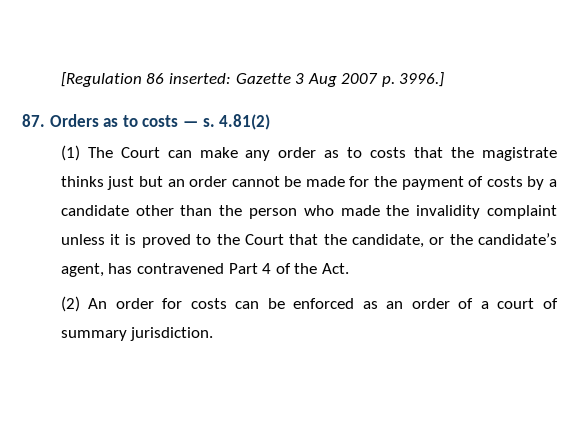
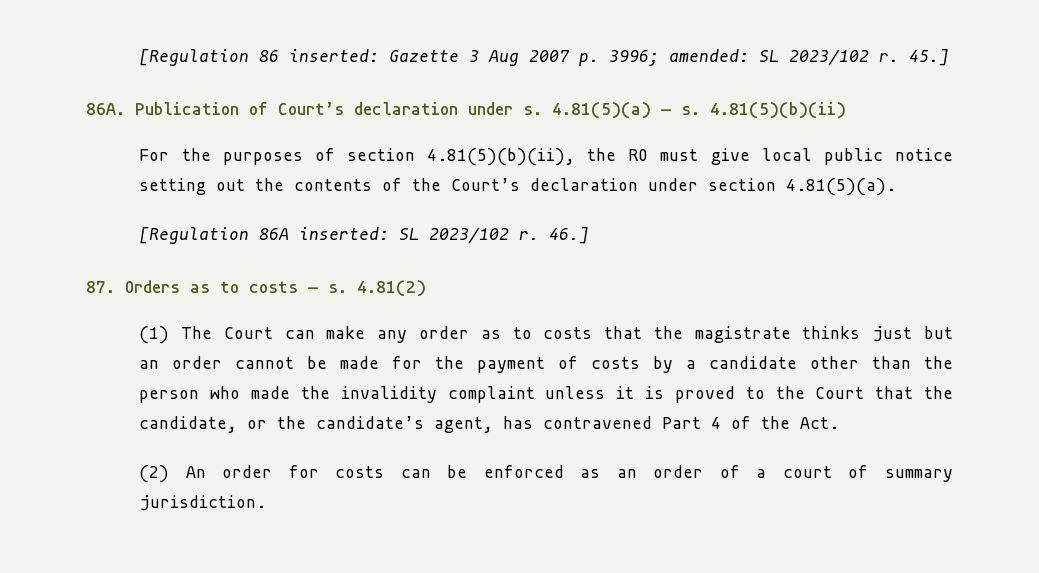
- [Regulation 86 inserted: Gazette 3 Aug 2007 p. 3996.]
+ [Regulation 86 inserted: Gazette 3 Aug 2007 p. 3996; amended: SL 2023/102 r. 45.]
+ 86A. Publication of Court’s declaration under s. 4.81(5)(a) — s. 4.81(5)(b)(ii)
+ For the purposes of section 4.81(5)(b)(ii), the RO must give local public notice setting out the contents of the Court’s declaration under section 4.81(5)(a).
+ [Regulation 86A inserted: SL 2023/102 r. 46.]

